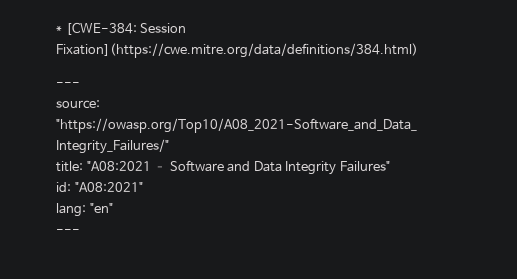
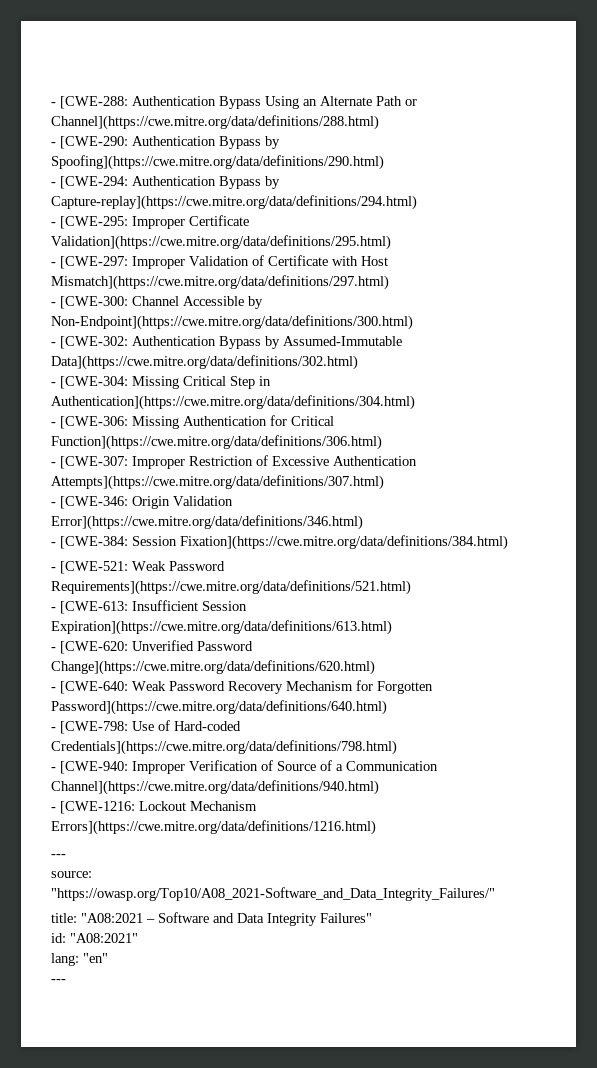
- * [CWE-384: Session Fixation](https://cwe.mitre.org/data/definitions/384.html)
+ - [CWE-288: Authentication Bypass Using an Alternate Path or Channel](https://cwe.mitre.org/data/definitions/288.html)
+ - [CWE-290: Authentication Bypass by Spoofing](https://cwe.mitre.org/data/definitions/290.html)
+ - [CWE-294: Authentication Bypass by Capture-replay](https://cwe.mitre.org/data/definitions/294.html)
+ - [CWE-295: Improper Certificate Validation](https://cwe.mitre.org/data/definitions/295.html)
+ - [CWE-297: Improper Validation of Certificate with Host Mismatch](https://cwe.mitre.org/data/definitions/297.html)
+ - [CWE-300: Channel Accessible by Non-Endpoint](https://cwe.mitre.org/data/definitions/300.html)
+ - [CWE-302: Authentication Bypass by Assumed-Immutable Data](https://cwe.mitre.org/data/definitions/302.html)
+ - [CWE-304: Missing Critical Step in Authentication](https://cwe.mitre.org/data/definitions/304.html)
+ - [CWE-306: Missing Authentication for Critical Function](https://cwe.mitre.org/data/definitions/306.html)
+ - [CWE-307: Improper Restriction of Excessive Authentication Attempts](https://cwe.mitre.org/data/definitions/307.html)
+ - [CWE-346: Origin Validation Error](https://cwe.mitre.org/data/definitions/346.html)
+ - [CWE-384: Session Fixation](https://cwe.mitre.org/data/definitions/384.html)
+ - [CWE-521: Weak Password Requirements](https://cwe.mitre.org/data/definitions/521.html)
+ - [CWE-613: Insufficient Session Expiration](https://cwe.mitre.org/data/definitions/613.html)
+ - [CWE-620: Unverified Password Change](https://cwe.mitre.org/data/definitions/620.html)
+ - [CWE-640: Weak Password Recovery Mechanism for Forgotten Password](https://cwe.mitre.org/data/definitions/640.html)
+ - [CWE-798: Use of Hard-coded Credentials](https://cwe.mitre.org/data/definitions/798.html)
+ - [CWE-940: Improper Verification of Source of a Communication Channel](https://cwe.mitre.org/data/definitions/940.html)
+ - [CWE-1216: Lockout Mechanism Errors](https://cwe.mitre.org/data/definitions/1216.html)

